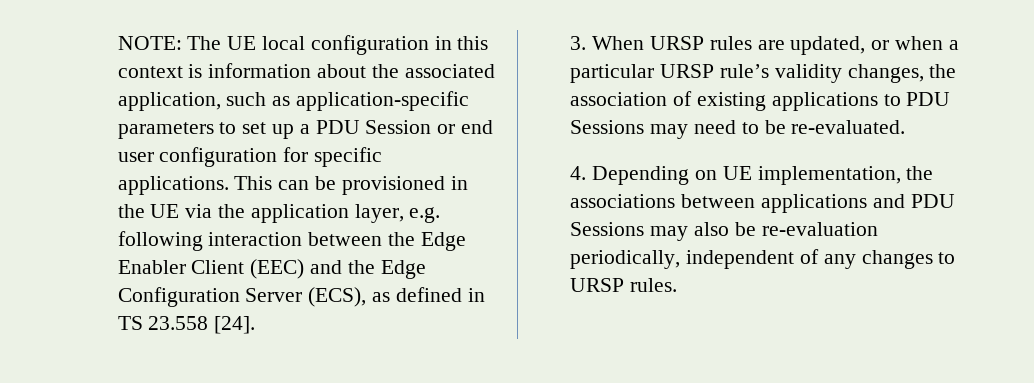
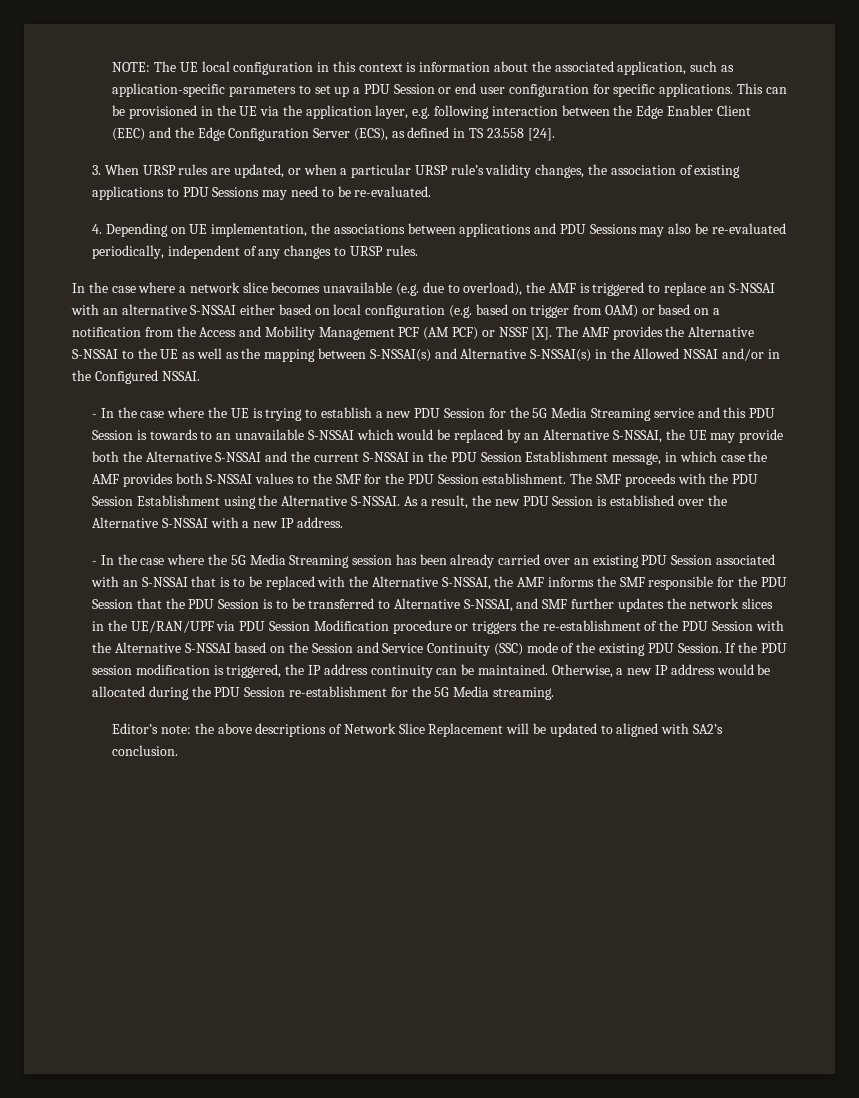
- 4. Depending on UE implementation, the associations between applications and PDU Sessions may also be re-evaluation periodically, independent of any changes to URSP rules.
+ 4. Depending on UE implementation, the associations between applications and PDU Sessions may also be re-evaluated periodically, independent of any changes to URSP rules.
+ In the case where a network slice becomes unavailable (e.g. due to overload), the AMF is triggered to replace an S-NSSAI with an alternative S-NSSAI either based on local configuration (e.g. based on trigger from OAM) or based on a notification from the Access and Mobility Management PCF (AM PCF) or NSSF [X]. The AMF provides the Alternative S-NSSAI to the UE as well as the mapping between S-NSSAI(s) and Alternative S-NSSAI(s) in the Allowed NSSAI and/or in the Configured NSSAI.
+ - In the case where the UE is trying to establish a new PDU Session for the 5G Media Streaming service and this PDU Session is towards to an unavailable S-NSSAI which would be replaced by an Alternative S-NSSAI, the UE may provide both the Alternative S-NSSAI and the current S-NSSAI in the PDU Session Establishment message, in which case the AMF provides both S-NSSAI values to the SMF for the PDU Session establishment. The SMF proceeds with the PDU Session Establishment using the Alternative S-NSSAI. As a result, the new PDU Session is established over the Alternative S-NSSAI with a new IP address.
+ - In the case where the 5G Media Streaming session has been already carried over an existing PDU Session associated with an S-NSSAI that is to be replaced with the Alternative S-NSSAI, the AMF informs the SMF responsible for the PDU Session that the PDU Session is to be transferred to Alternative S-NSSAI, and SMF further updates the network slices in the UE/RAN/UPF via PDU Session Modification procedure or triggers the re-establishment of the PDU Session with the Alternative S-NSSAI based on the Session and Service Continuity (SSC) mode of the existing PDU Session. If the PDU session modification is triggered, the IP address continuity can be maintained. Otherwise, a new IP address would be allocated during the PDU Session re-establishment for the 5G Media streaming.
+ Editor’s note: the above descriptions of Network Slice Replacement will be updated to aligned with SA2’s conclusion.

